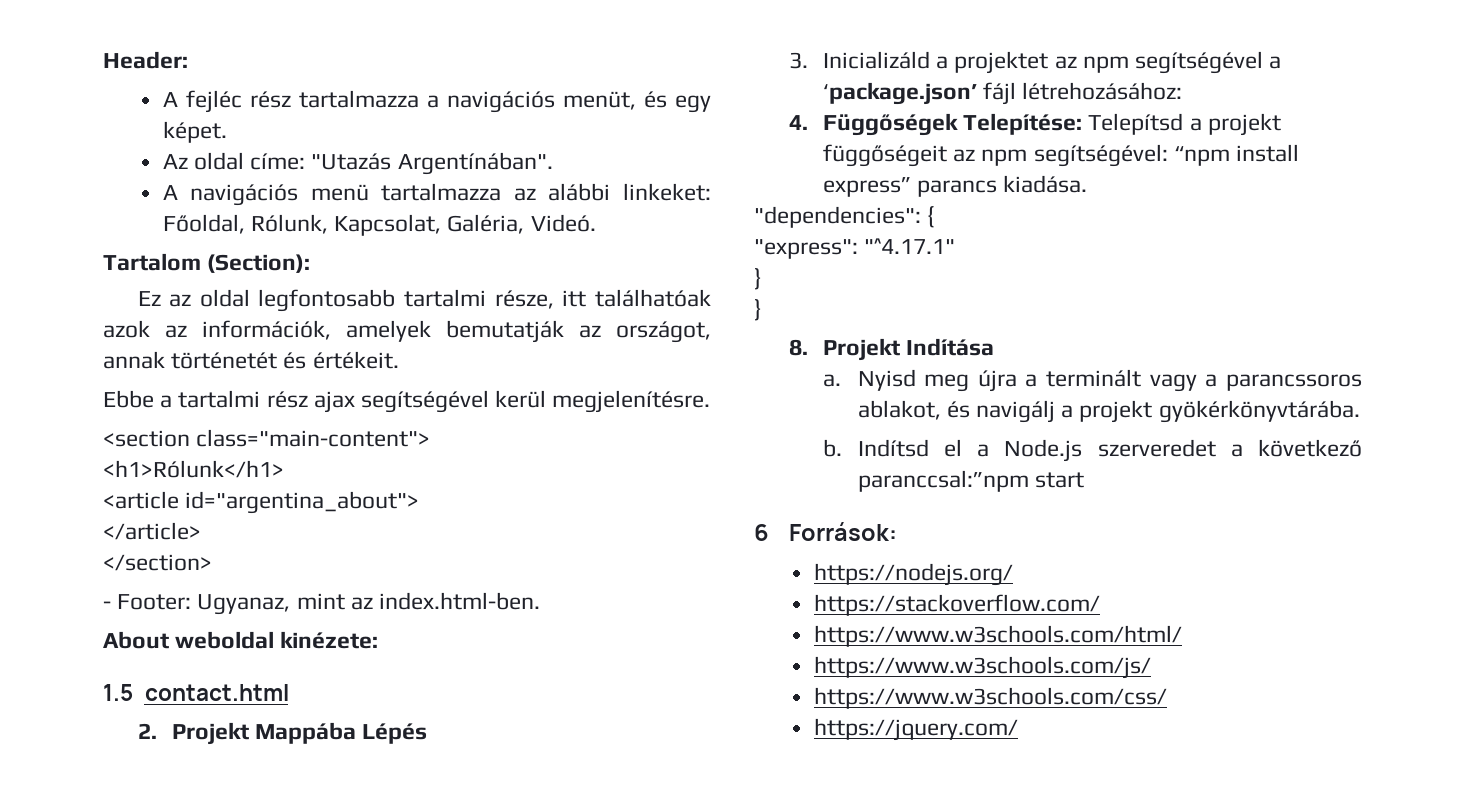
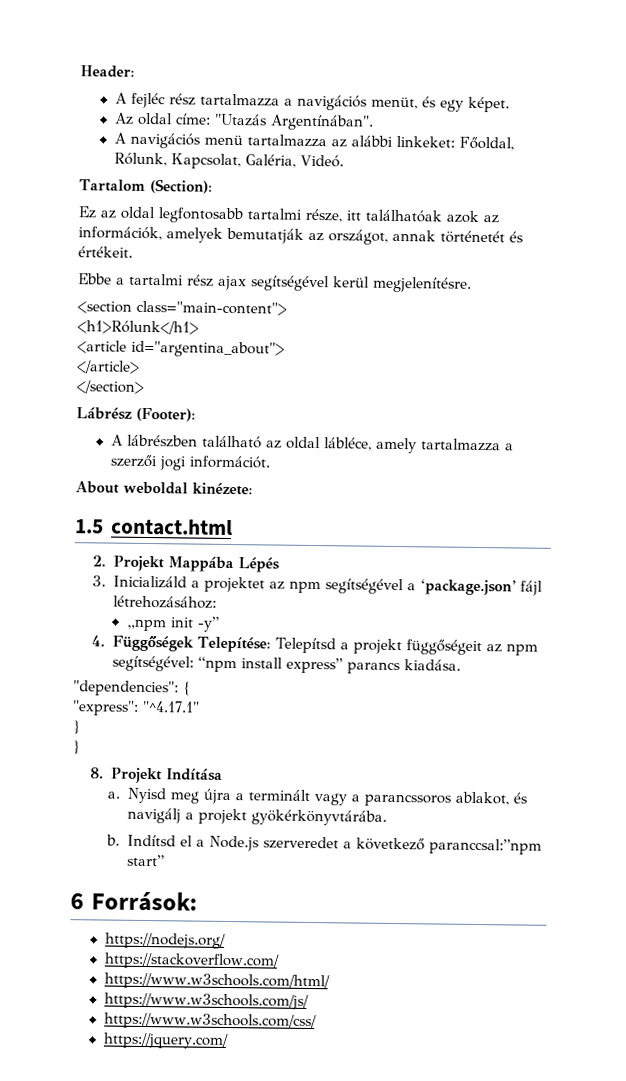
- - Footer: Ugyanaz, mint az index.html-ben.
+ Lábrész (Footer):
+ A lábrészben található az oldal lábléce, amely tartalmazza a szerzői jogi információt.
+ „npm init -y”
- Indítsd el a Node.js szerveredet a következő paranccsal:”npm start
+ Indítsd el a Node.js szerveredet a következő paranccsal:”npm start”

